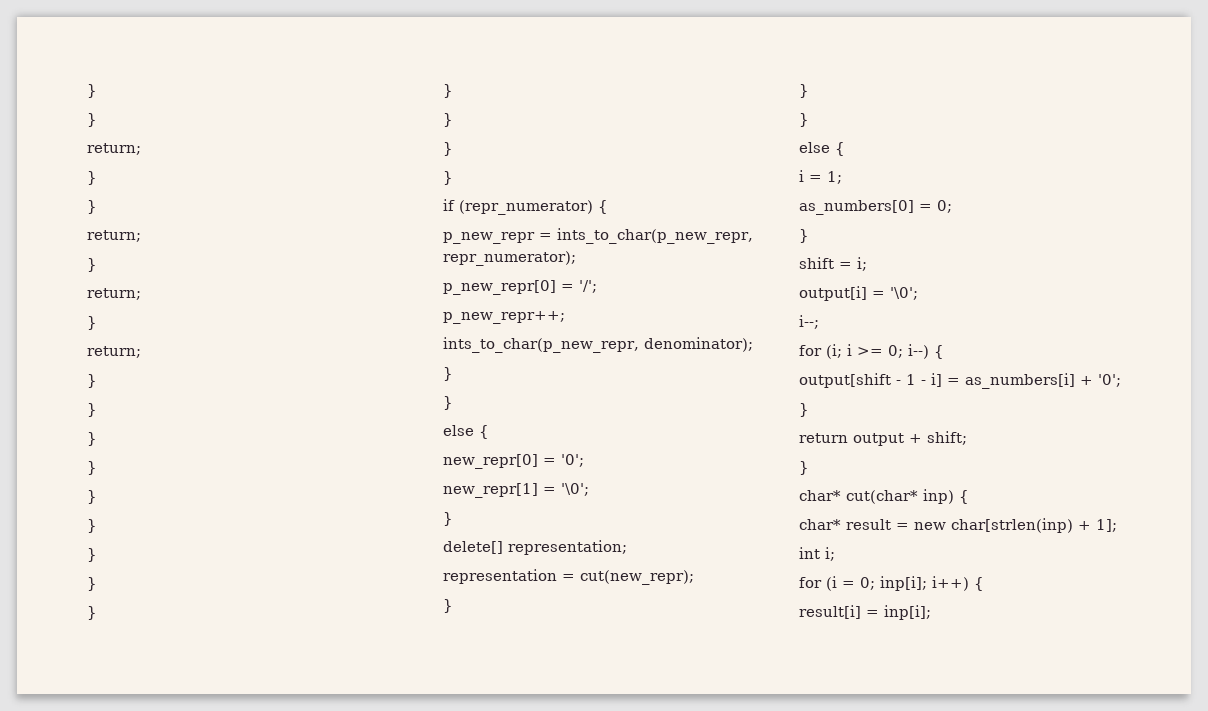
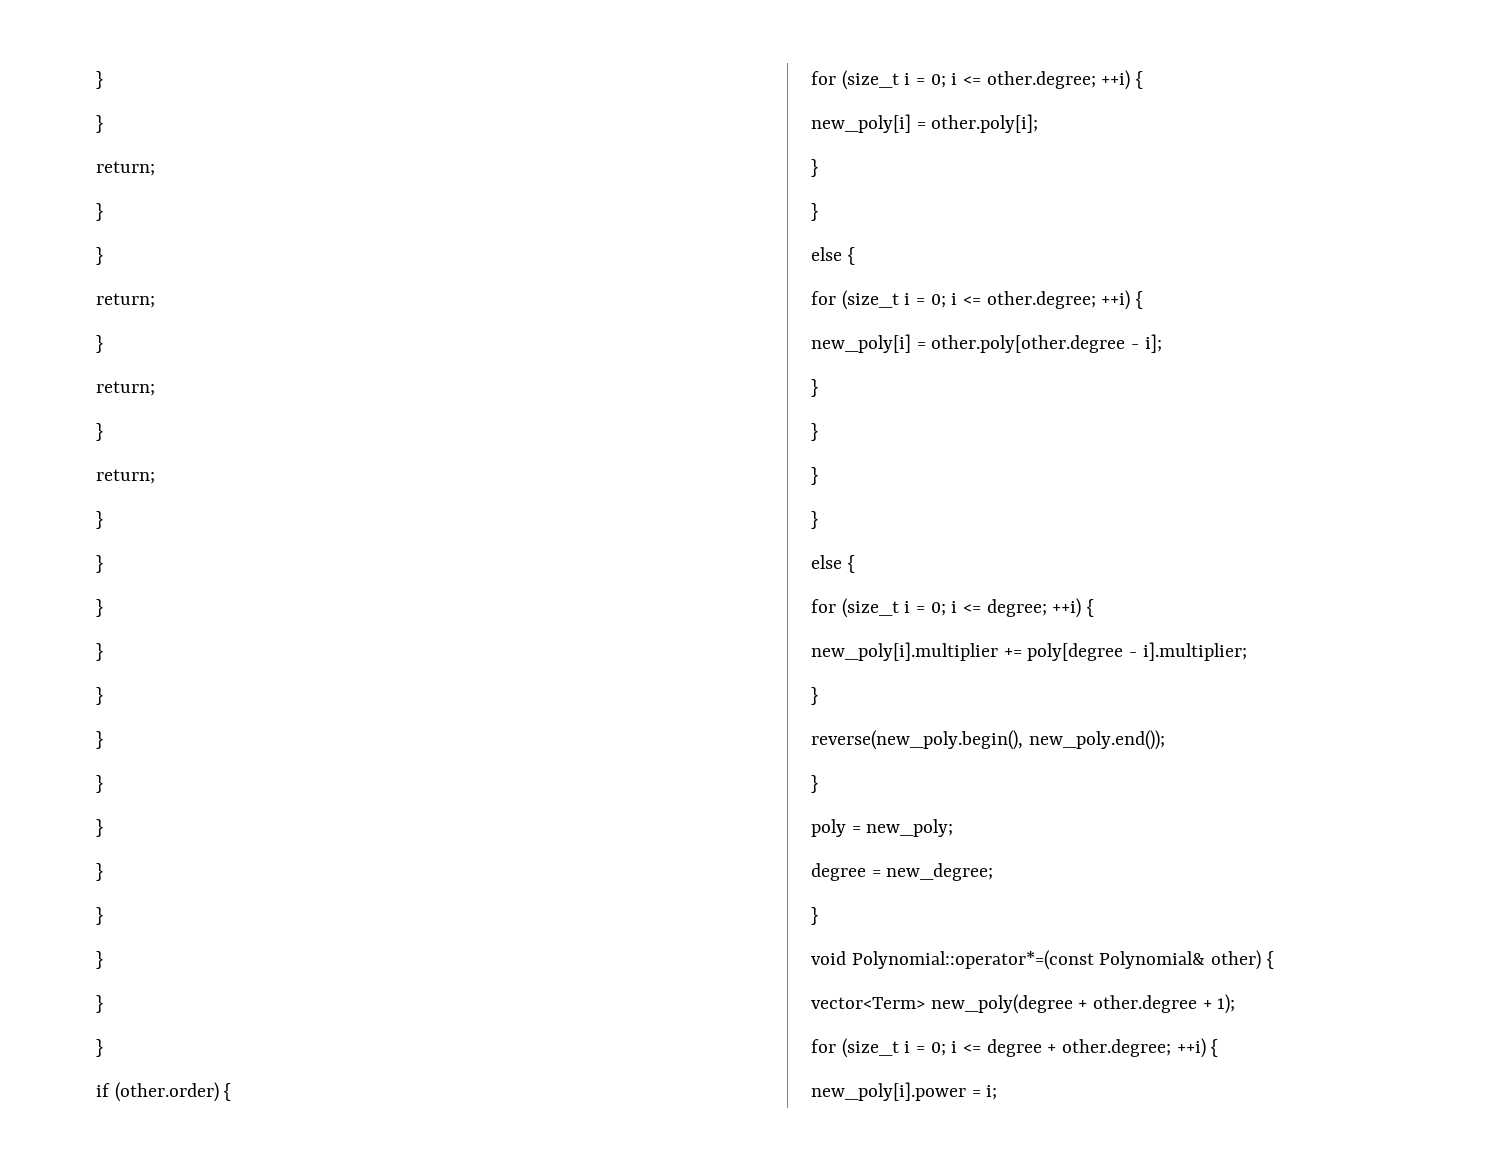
- if (repr_numerator) {
- p_new_repr = ints_to_char(p_new_repr, repr_numerator);
- p_new_repr[0] = '/';
- p_new_repr++;
- ints_to_char(p_new_repr, denominator);
+ if (other.order) {
+ for (size_t i = 0; i <= other.degree; ++i) {
+ new_poly[i] = other.poly[i];
  }
  }
  else {
- new_repr[0] = '0';
- new_repr[1] = '\0';
+ for (size_t i = 0; i <= other.degree; ++i) {
+ new_poly[i] = other.poly[other.degree - i];
  }
- delete[] representation;
- representation = cut(new_repr);
- i = 1;
- as_numbers[0] = 0;
+ for (size_t i = 0; i <= degree; ++i) {
+ new_poly[i].multiplier += poly[degree - i].multiplier;
  }
- shift = i;
- output[i] = '\0';
- i--;
- for (i; i >= 0; i--) {
- output[shift - 1 - i] = as_numbers[i] + '0';
+ reverse(new_poly.begin(), new_poly.end());
  }
- return output + shift;
+ poly = new_poly;
+ degree = new_degree;
  }
- char* cut(char* inp) {
- char* result = new char[strlen(inp) + 1];
- int i;
- for (i = 0; inp[i]; i++) {
- result[i] = inp[i];
+ void Polynomial::operator*=(const Polynomial& other) {
+ vector<Term> new_poly(degree + other.degree + 1);
+ for (size_t i = 0; i <= degree + other.degree; ++i) {
+ new_poly[i].power = i;

